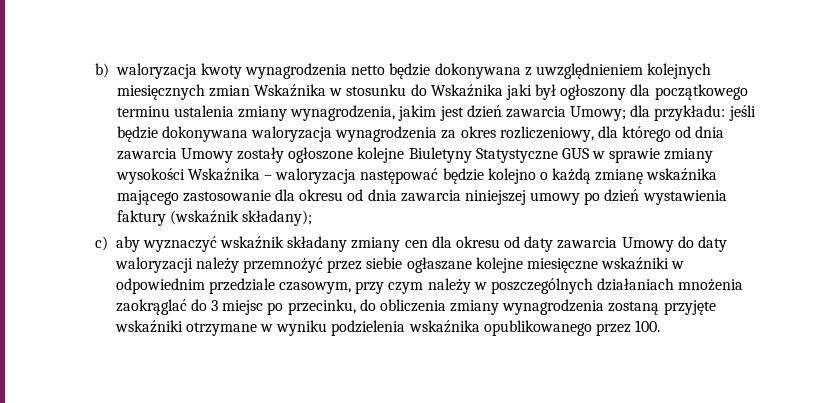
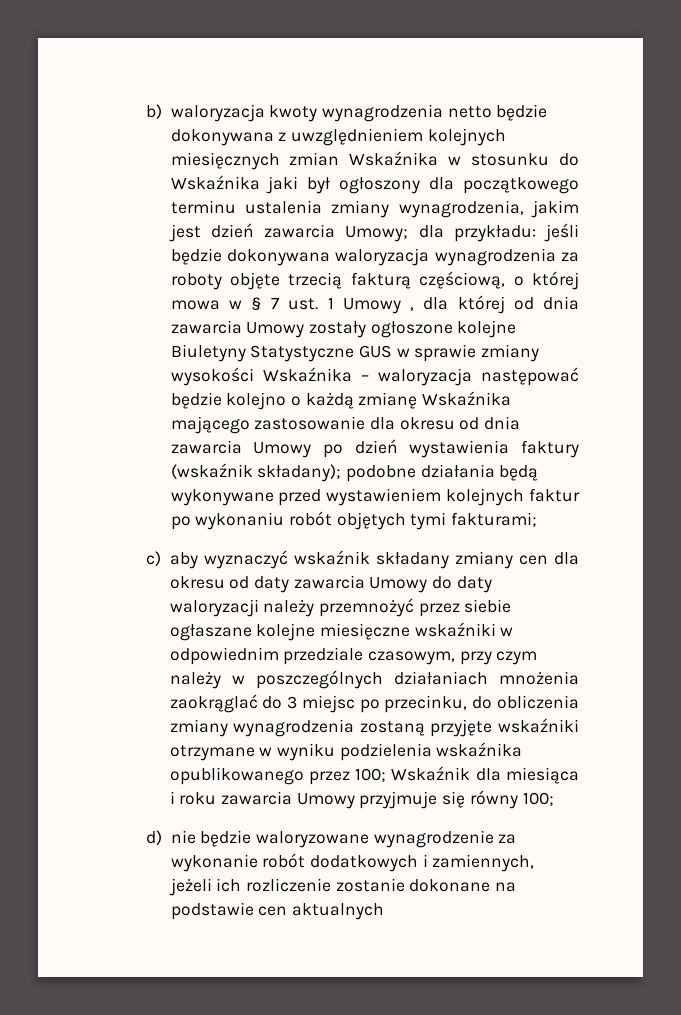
- jeśli będzie dokonywana waloryzacja wynagrodzenia za okres rozliczeniowy, dla którego od dnia zawarcia Umowy zostały ogłoszone kolejne Biuletyny Statystyczne GUS w sprawie zmiany wysokości Wskaźnika – waloryzacja następować będzie kolejno o każdą zmianę wskaźnika mającego zastosowanie dla okresu od dnia zawarcia niniejszej umowy po dzień wystawienia faktury (wskaźnik składany);
+ jeśli będzie dokonywana waloryzacja wynagrodzenia za roboty objęte trzecią fakturą częściową, o której mowa w § 7 ust. 1 Umowy , dla której od dnia zawarcia Umowy zostały ogłoszone kolejne Biuletyny Statystyczne GUS w sprawie zmiany wysokości Wskaźnika – waloryzacja następować będzie kolejno o każdą zmianę Wskaźnika mającego zastosowanie dla okresu od dnia zawarcia Umowy po dzień wystawienia faktury (wskaźnik składany); podobne działania będą wykonywane przed wystawieniem kolejnych faktur po wykonaniu robót objętych tymi fakturami;
- c) aby wyznaczyć wskaźnik składany zmiany cen dla okresu od daty zawarcia Umowy do daty waloryzacji należy przemnożyć przez siebie ogłaszane kolejne miesięczne wskaźniki w odpowiednim przedziale czasowym, przy czym należy w poszczególnych działaniach mnożenia zaokrąglać do 3 miejsc po przecinku, do obliczenia zmiany wynagrodzenia zostaną przyjęte wskaźniki otrzymane w wyniku podzielenia wskaźnika opublikowanego przez 100.
+ c) aby wyznaczyć wskaźnik składany zmiany cen dla okresu od daty zawarcia Umowy do daty waloryzacji należy przemnożyć przez siebie ogłaszane kolejne miesięczne wskaźniki w odpowiednim przedziale czasowym, przy czym należy w poszczególnych działaniach mnożenia zaokrąglać do 3 miejsc po przecinku, do obliczenia zmiany wynagrodzenia zostaną przyjęte wskaźniki otrzymane w wyniku podzielenia wskaźnika opublikowanego przez 100; Wskaźnik dla miesiąca i roku zawarcia Umowy przyjmuje się równy 100;
+ d) nie będzie waloryzowane wynagrodzenie za wykonanie robót dodatkowych i zamiennych, jeżeli ich rozliczenie zostanie dokonane na podstawie cen aktualnych

